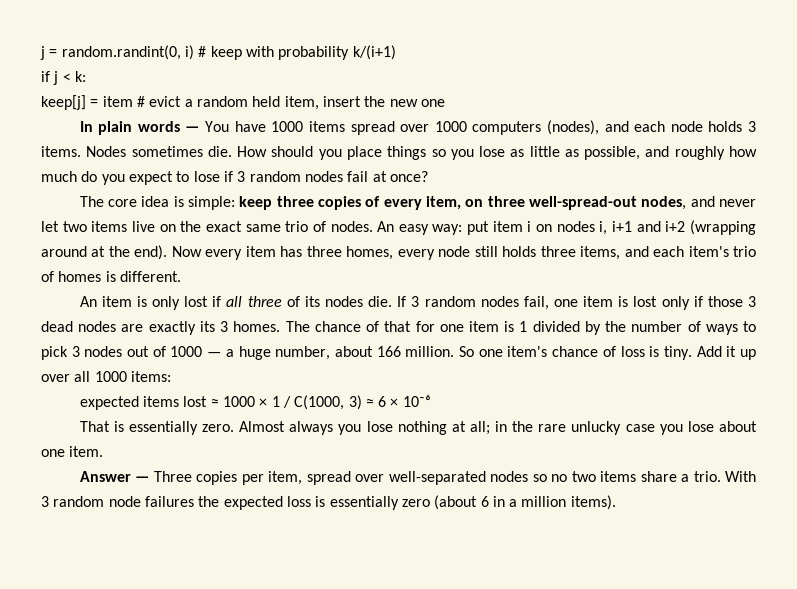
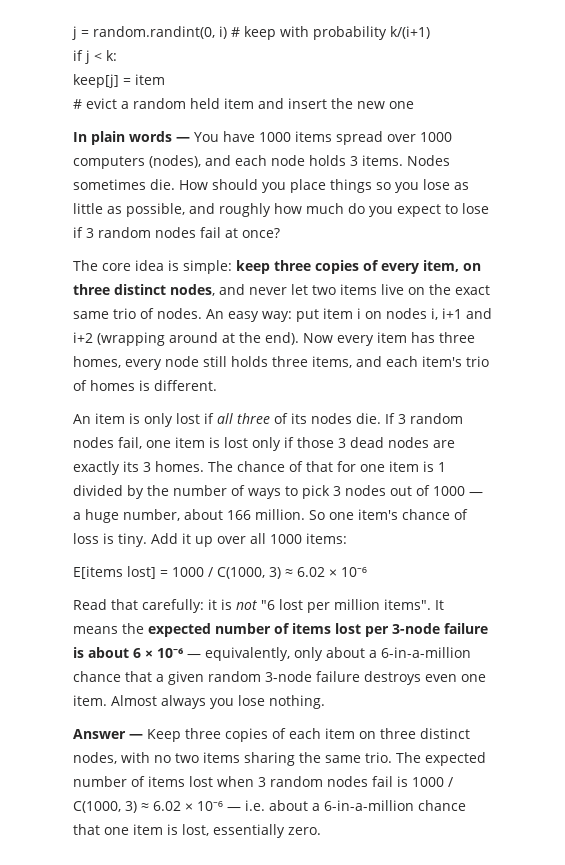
- keep[j] = item # evict a random held item, insert the new one
+ keep[j] = item
+ # evict a random held item and insert the new one
- The core idea is simple: keep three copies of every item, on three well-spread-out nodes, and never let two items live on the exact same trio of nodes.
+ The core idea is simple: keep three copies of every item, on three distinct nodes, and never let two items live on the exact same trio of nodes.
- expected items lost ≈ 1000 × 1 / C(1000, 3) ≈ 6 × 10⁻⁶
- That is essentially zero. Almost always you lose nothing at all; in the rare unlucky case you lose about one item.
- Answer — Three copies per item, spread over well-separated nodes so no two items share a trio. With 3 random node failures the expected loss is essentially zero (about 6 in a million items).
+ E[items lost] = 1000 / C(1000, 3) ≈ 6.02 × 10⁻⁶
+ Read that carefully: it is not "6 lost per million items". It means the expected number of items lost per 3-node failure is about 6 × 10⁻⁶ — equivalently, only about a 6-in-a-million chance that a given random 3-node failure destroys even one item. Almost always you lose nothing.
+ Answer — Keep three copies of each item on three distinct nodes, with no two items sharing the same trio. The expected number of items lost when 3 random nodes fail is 1000 / C(1000, 3) ≈ 6.02 × 10⁻⁶ — i.e. about a 6-in-a-million chance that one item is lost, essentially zero.

